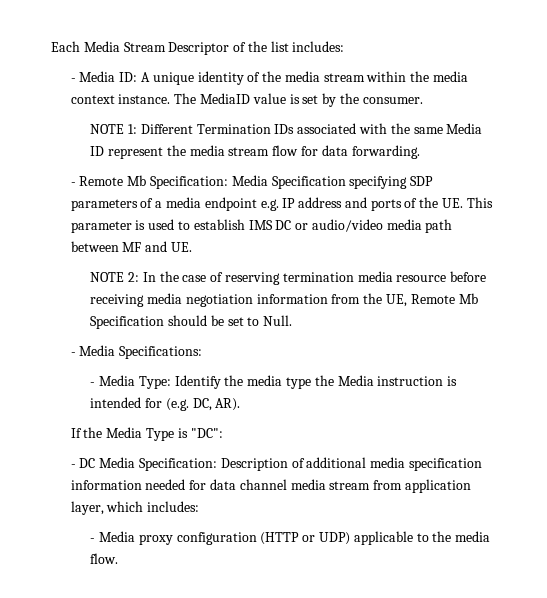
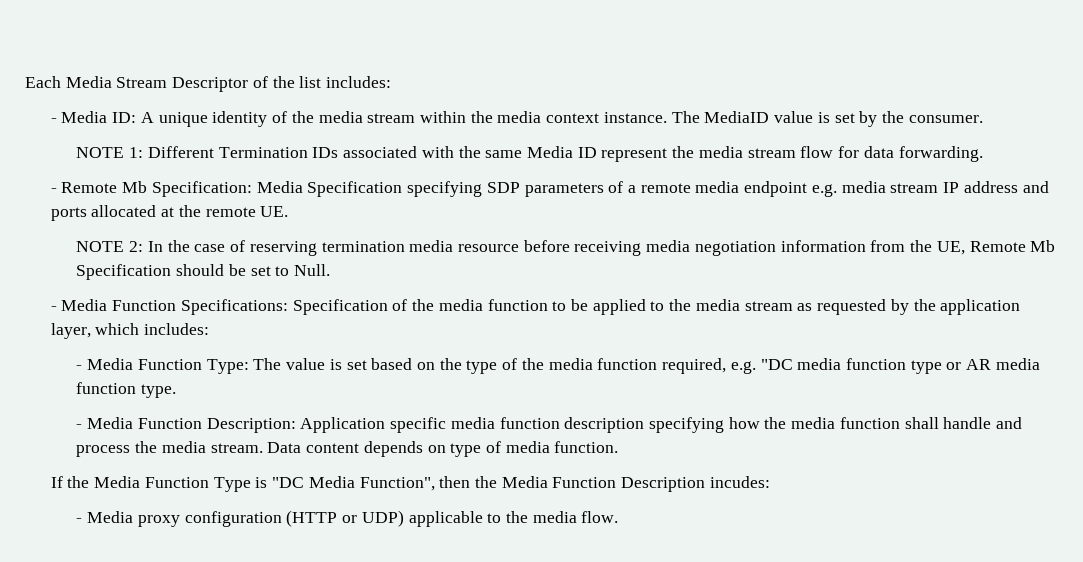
- - Remote Mb Specification: Media Specification specifying SDP parameters of a media endpoint e.g. IP address and ports of the UE. This parameter is used to establish IMS DC or audio/video media path between MF and UE.
+ - Remote Mb Specification: Media Specification specifying SDP parameters of a remote media endpoint e.g. media stream IP address and ports allocated at the remote UE.
- - Media Specifications:
- - Media Type: Identify the media type the Media instruction is intended for (e.g. DC, AR).
+ - Media Function Specifications: Specification of the media function to be applied to the media stream as requested by the application layer, which includes:
+ - Media Function Type: The value is set based on the type of the media function required, e.g. "DC media function type or AR media function type.
+ - Media Function Description: Application specific media function description specifying how the media function shall handle and process the media stream. Data content depends on type of media function.
- If the Media Type is "DC":
- - DC Media Specification: Description of additional media specification information needed for data channel media stream from application layer, which includes:
+ If the Media Function Type is "DC Media Function", then the Media Function Description incudes:

